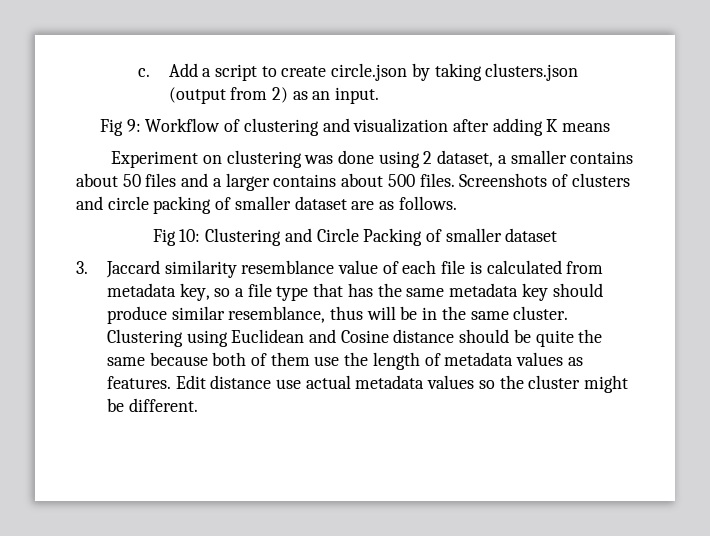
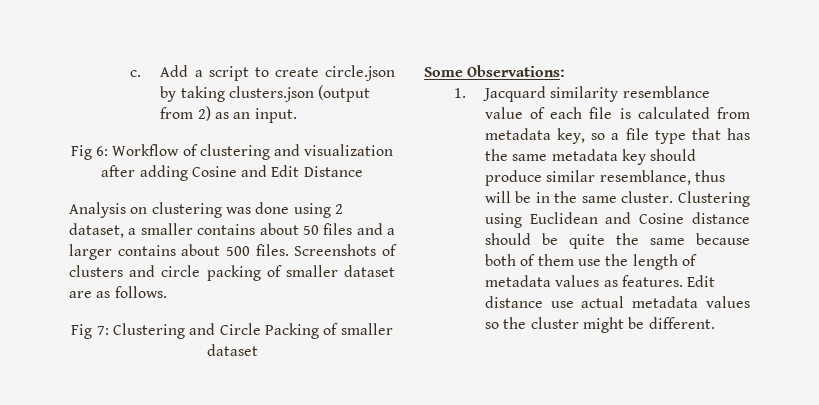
- Fig 9: Workflow of clustering and visualization after adding K means
- Experiment on clustering was done using 2 dataset, a smaller contains about 50 files and a larger contains about 500 files.
+ Fig 6: Workflow of clustering and visualization after adding Cosine and Edit Distance
+ Analysis on clustering was done using 2 dataset, a smaller contains about 50 files and a larger contains about 500 files.
- Fig 10: Clustering and Circle Packing of smaller dataset
+ Fig 7: Clustering and Circle Packing of smaller dataset
- 3. Jaccard similarity resemblance value of each file is calculated from metadata key, so a file type that has the same metadata key should produce similar resemblance, thus will be in the same cluster.
+ Some Observations:
+ 1. Jacquard similarity resemblance value of each file is calculated from metadata key, so a file type that has the same metadata key should produce similar resemblance, thus will be in the same cluster.

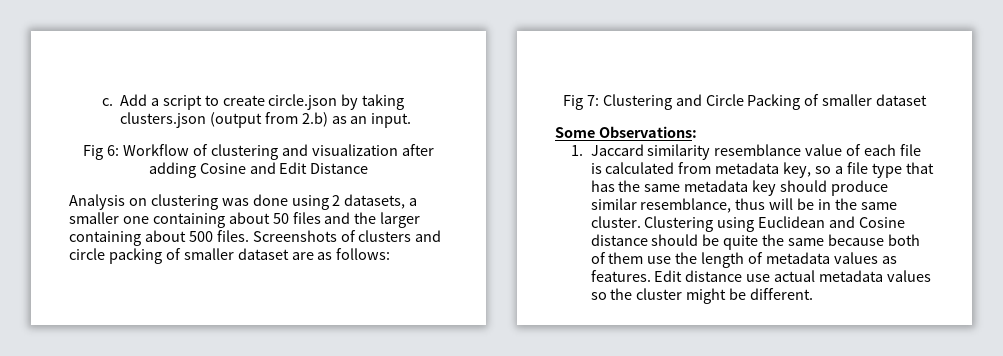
- Add a script to create circle.json by taking clusters.json (output from 2) as an input.
+ Add a script to create circle.json by taking clusters.json (output from 2.b) as an input.
- Analysis on clustering was done using 2 dataset, a smaller contains about 50 files and a larger contains about 500 files.
+ Analysis on clustering was done using 2 datasets, a smaller one containing about 50 files and the larger containing about 500 files.
- Screenshots of clusters and circle packing of smaller dataset are as follows.
+ Screenshots of clusters and circle packing of smaller dataset are as follows:
- 1. Jacquard similarity resemblance value of each file is calculated from metadata key, so a file type that has the same metadata key should produce similar resemblance, thus will be in the same cluster.
+ 1. Jaccard similarity resemblance value of each file is calculated from metadata key, so a file type that has the same metadata key should produce similar resemblance, thus will be in the same cluster.

